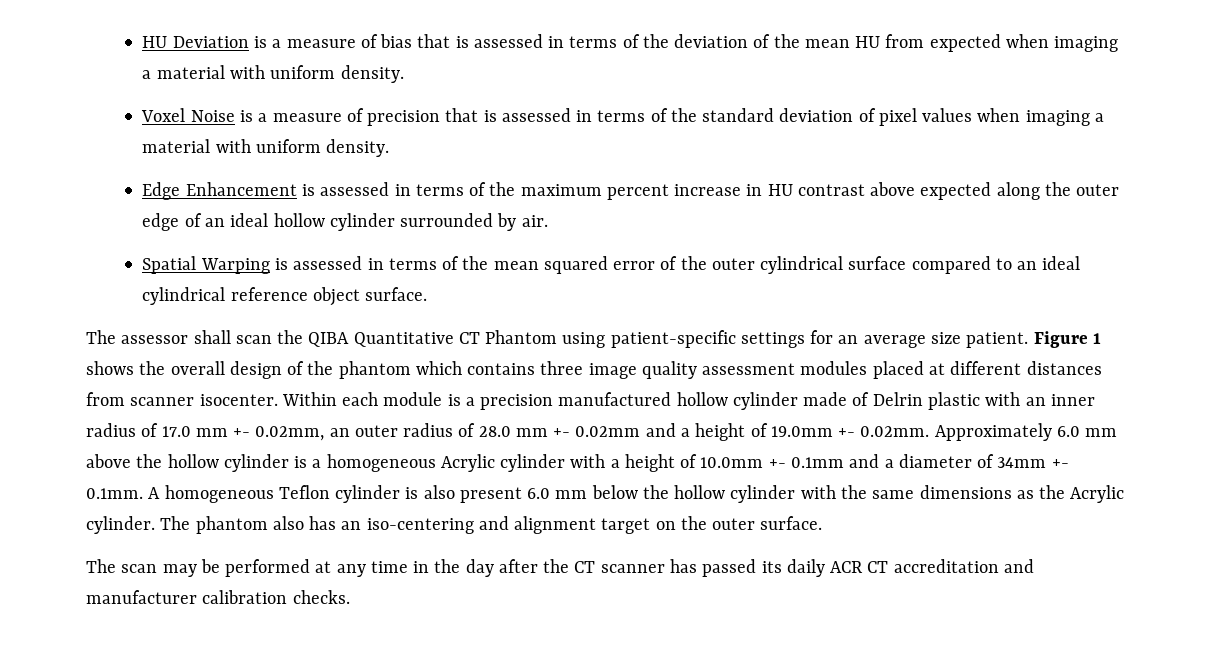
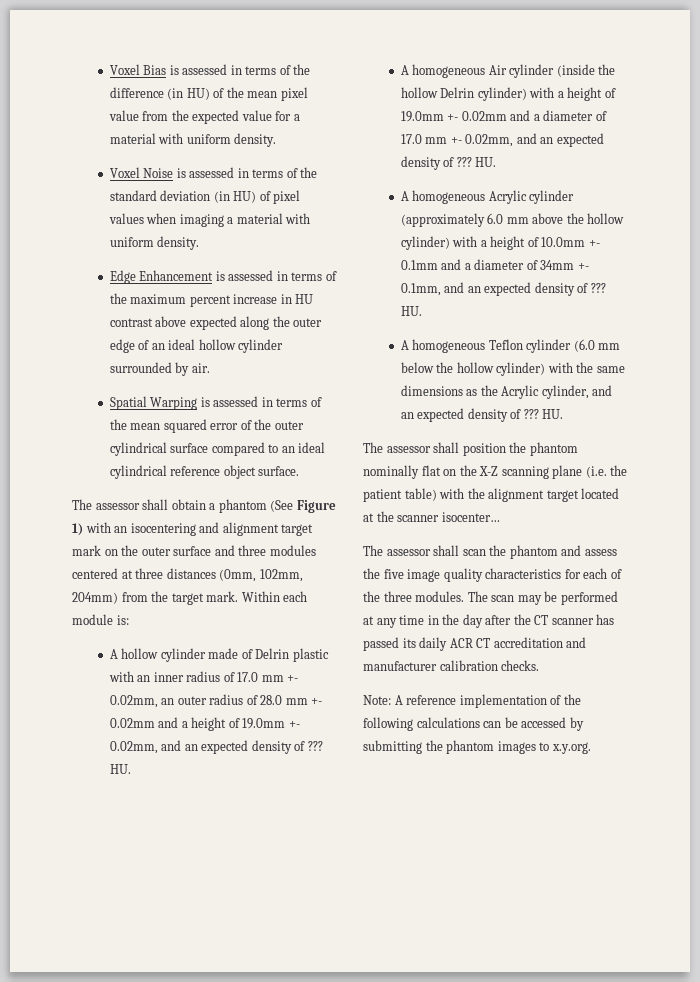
- HU Deviation is a measure of bias that is assessed in terms of the deviation of the mean HU from expected when imaging a material with uniform density.
+ Voxel Bias is assessed in terms of the difference (in HU) of the mean pixel value from the expected value for a material with uniform density.
- Voxel Noise is a measure of precision that is assessed in terms of the standard deviation of pixel values when imaging a material with uniform density.
+ Voxel Noise is assessed in terms of the standard deviation (in HU) of pixel values when imaging a material with uniform density.
- The assessor shall scan the QIBA Quantitative CT Phantom using patient-specific settings for an average size patient. Figure 1 shows the overall design of the phantom which contains three image quality assessment modules placed at different distances from scanner isocenter. Within each module is a precision manufactured hollow cylinder made of Delrin plastic with an inner radius of 17.0 mm +- 0.02mm, an outer radius of 28.0 mm +- 0.02mm and a height of 19.0mm +- 0.02mm. Approximately 6.0 mm above the hollow cylinder is a homogeneous Acrylic cylinder with a height of 10.0mm +- 0.1mm and a diameter of 34mm +- 0.1mm. A homogeneous Teflon cylinder is also present 6.0 mm below the hollow cylinder with the same dimensions as the Acrylic cylinder. The phantom also has an iso-centering and alignment target on the outer surface.
- The scan may be performed at any time in the day after the CT scanner has passed its daily ACR CT accreditation and manufacturer calibration checks.
+ The assessor shall obtain a phantom (See Figure 1) with an isocentering and alignment target mark on the outer surface and three modules centered at three distances (0mm, 102mm, 204mm) from the target mark. Within each module is:
+ A hollow cylinder made of Delrin plastic with an inner radius of 17.0 mm +- 0.02mm, an outer radius of 28.0 mm +- 0.02mm and a height of 19.0mm +- 0.02mm, and an expected density of ??? HU.
+ A homogeneous Air cylinder (inside the hollow Delrin cylinder) with a height of 19.0mm +- 0.02mm and a diameter of 17.0 mm +- 0.02mm, and an expected density of ??? HU.
+ A homogeneous Acrylic cylinder (approximately 6.0 mm above the hollow cylinder) with a height of 10.0mm +- 0.1mm and a diameter of 34mm +- 0.1mm, and an expected density of ??? HU.
+ A homogeneous Teflon cylinder (6.0 mm below the hollow cylinder) with the same dimensions as the Acrylic cylinder, and an expected density of ??? HU.
+ The assessor shall position the phantom nominally flat on the X-Z scanning plane (i.e. the patient table) with the alignment target located at the scanner isocenter…
+ The assessor shall scan the phantom and assess the five image quality characteristics for each of the three modules. The scan may be performed at any time in the day after the CT scanner has passed its daily ACR CT accreditation and manufacturer calibration checks.
+ Note: A reference implementation of the following calculations can be accessed by submitting the phantom images to x.y.org.

